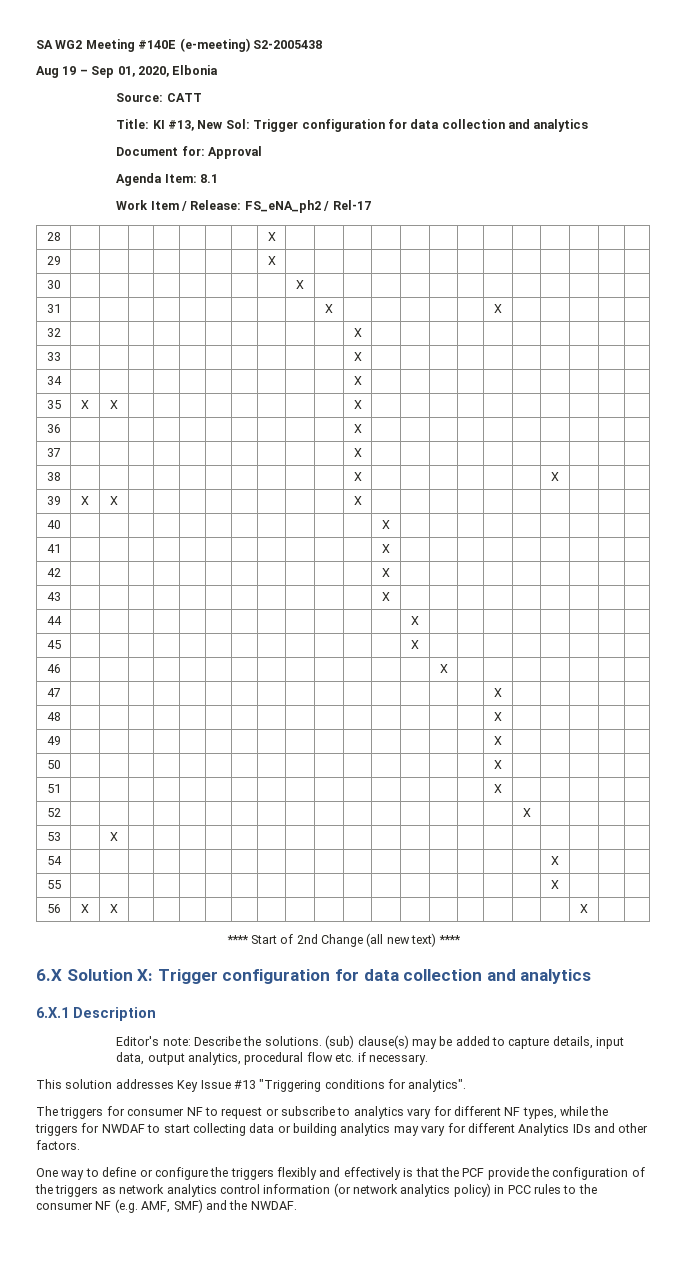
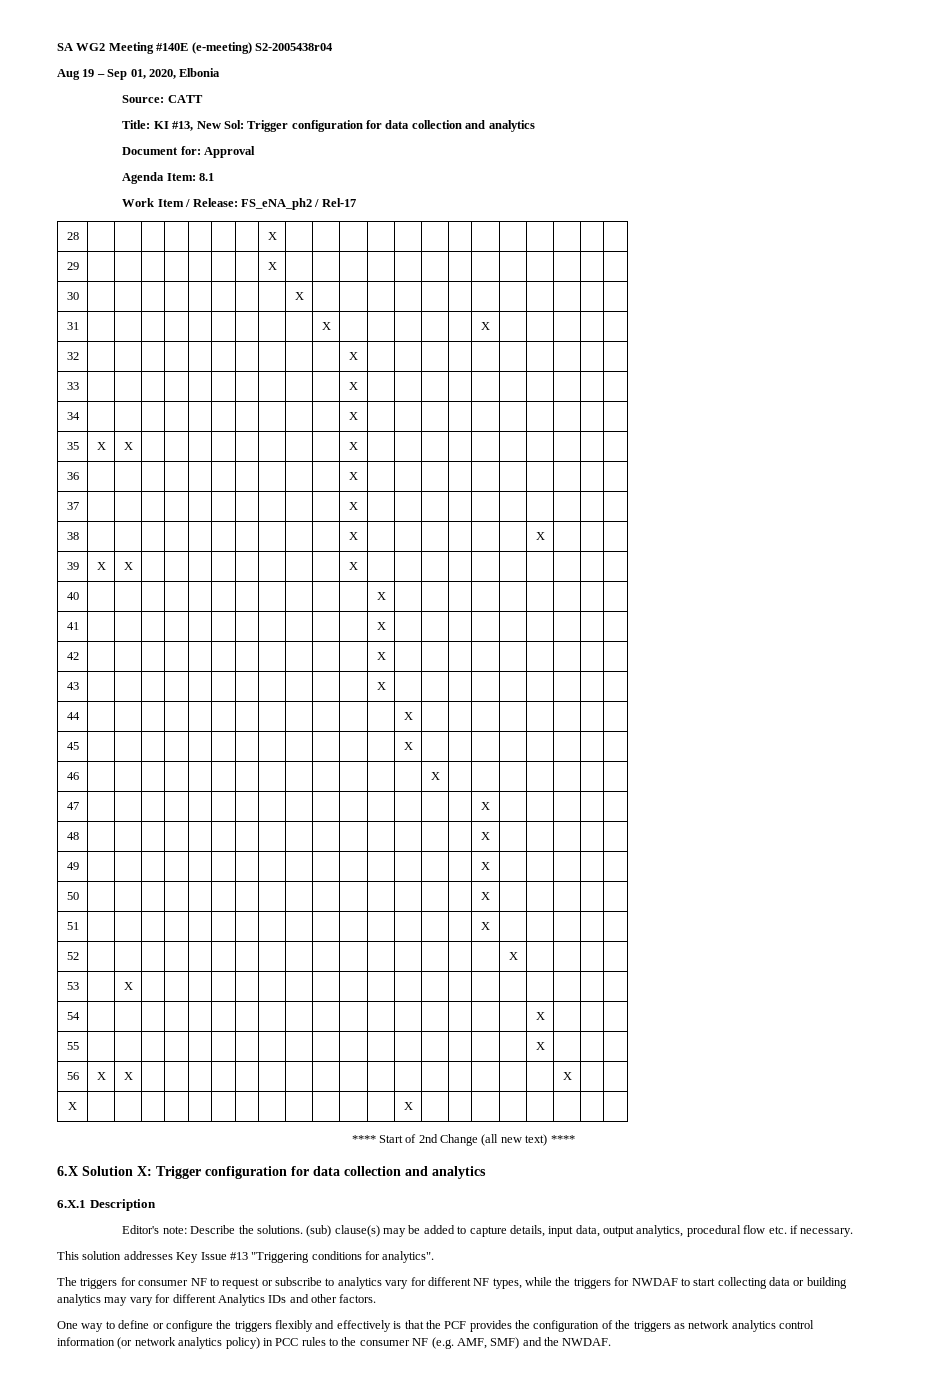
- SA WG2 Meeting #140E (e-meeting) S2-2005438
+ SA WG2 Meeting #140E (e-meeting) S2-2005438r04
+ X | | | | | | | | | | | | | X | | | | | | | |
- One way to define or configure the triggers flexibly and effectively is that the PCF provide the configuration of the triggers as network analytics control information (or network analytics policy) in PCC rules to the consumer NF (e.g. AMF, SMF) and the NWDAF.
+ One way to define or configure the triggers flexibly and effectively is that the PCF provides the configuration of the triggers as network analytics control information (or network analytics policy) in PCC rules to the consumer NF (e.g. AMF, SMF) and the NWDAF.

